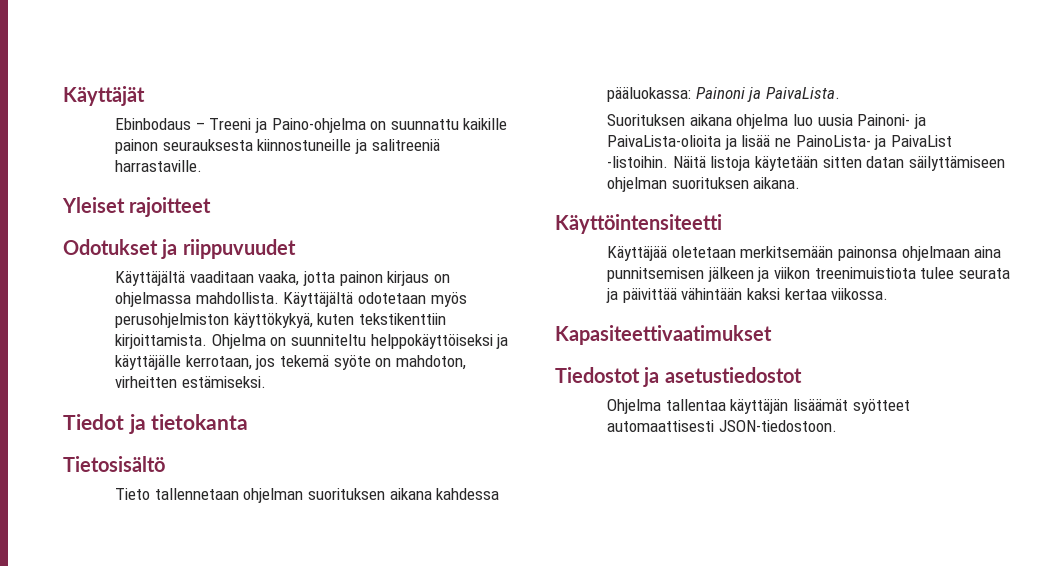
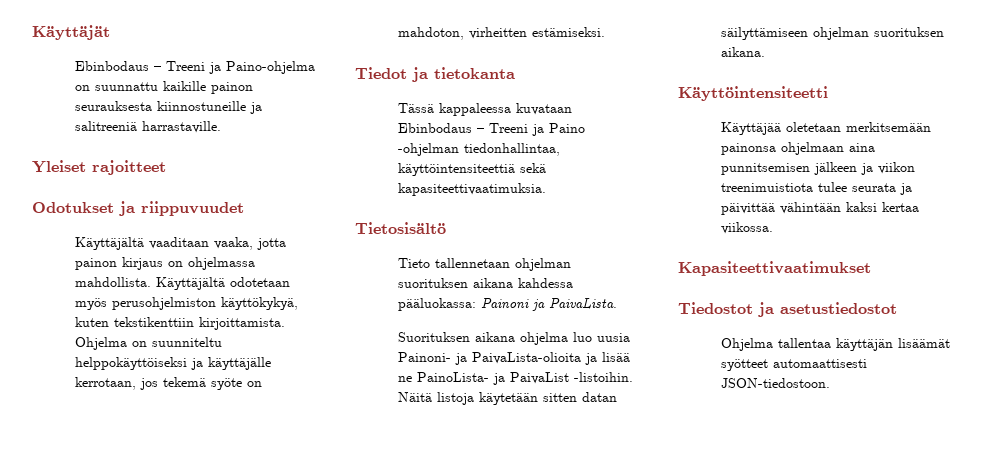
+ Tässä kappaleessa kuvataan Ebinbodaus – Treeni ja Paino -ohjelman tiedonhallintaa, käyttöintensiteettiä sekä kapasiteettivaatimuksia.

